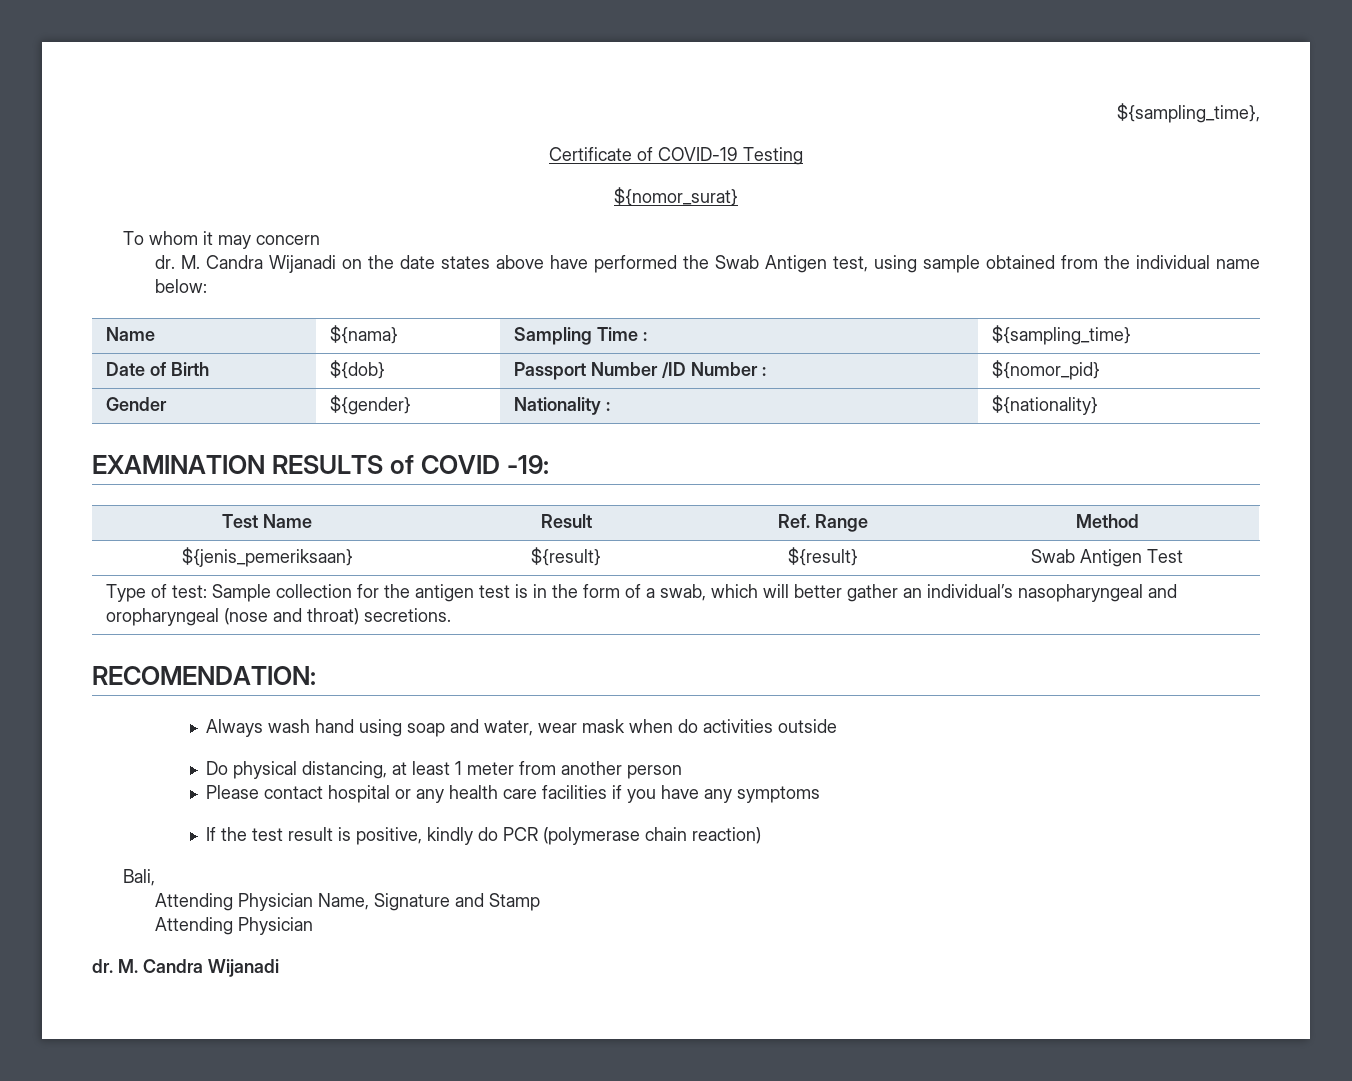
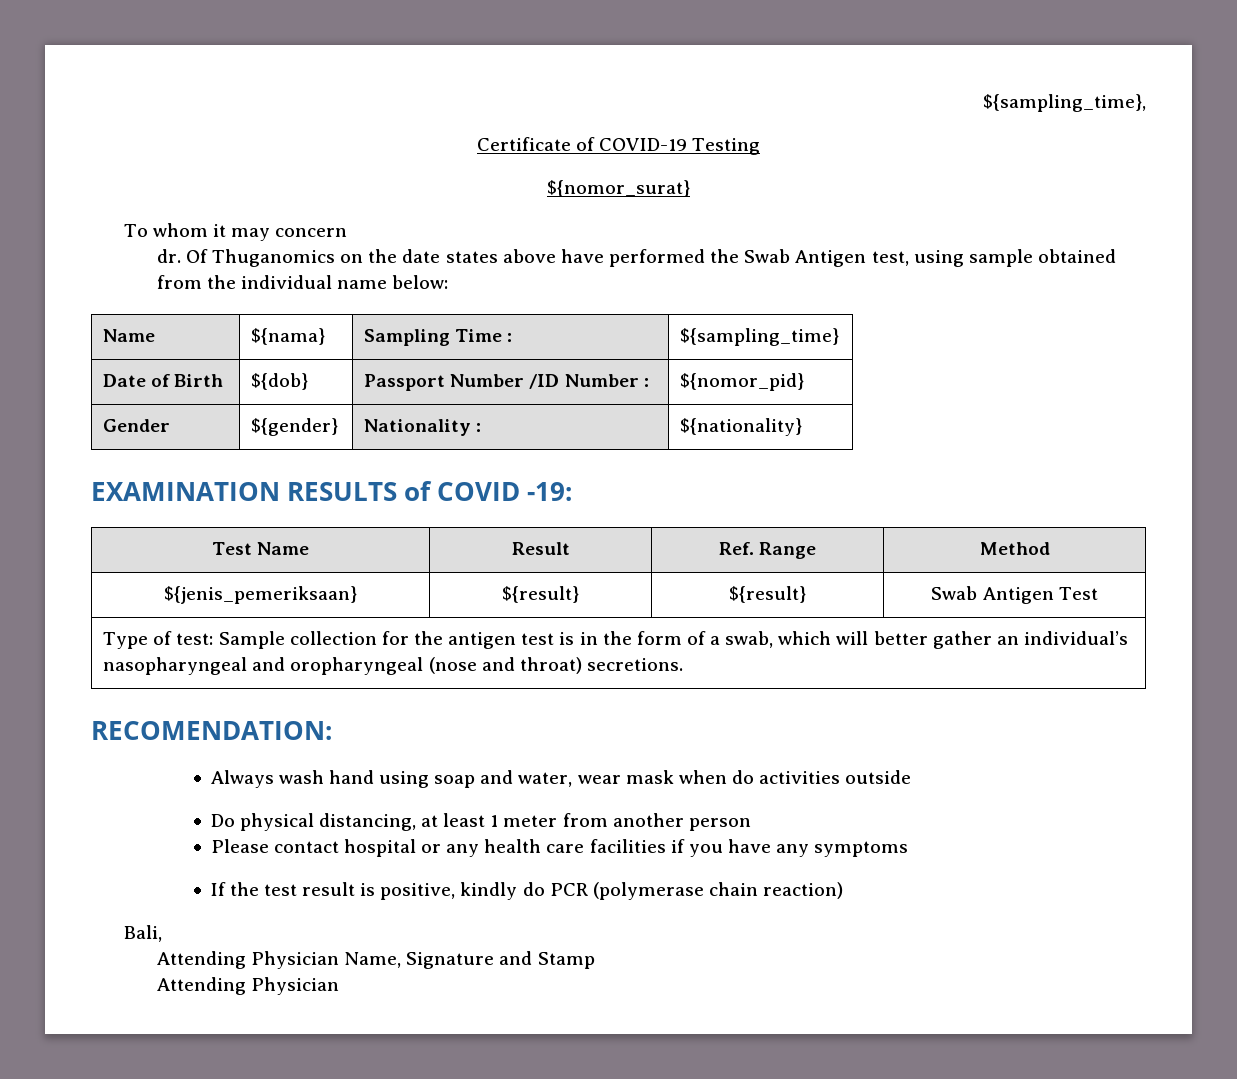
- M. Candra Wijanadi on the date states above have performed the Swab Antigen test, using sample obtained from the individual name below:
+ Of Thuganomics on the date states above have performed the Swab Antigen test, using sample obtained from the individual name below:
  Attending Physician Name, Signature and Stamp
  Attending Physician
- dr. M. Candra Wijanadi

